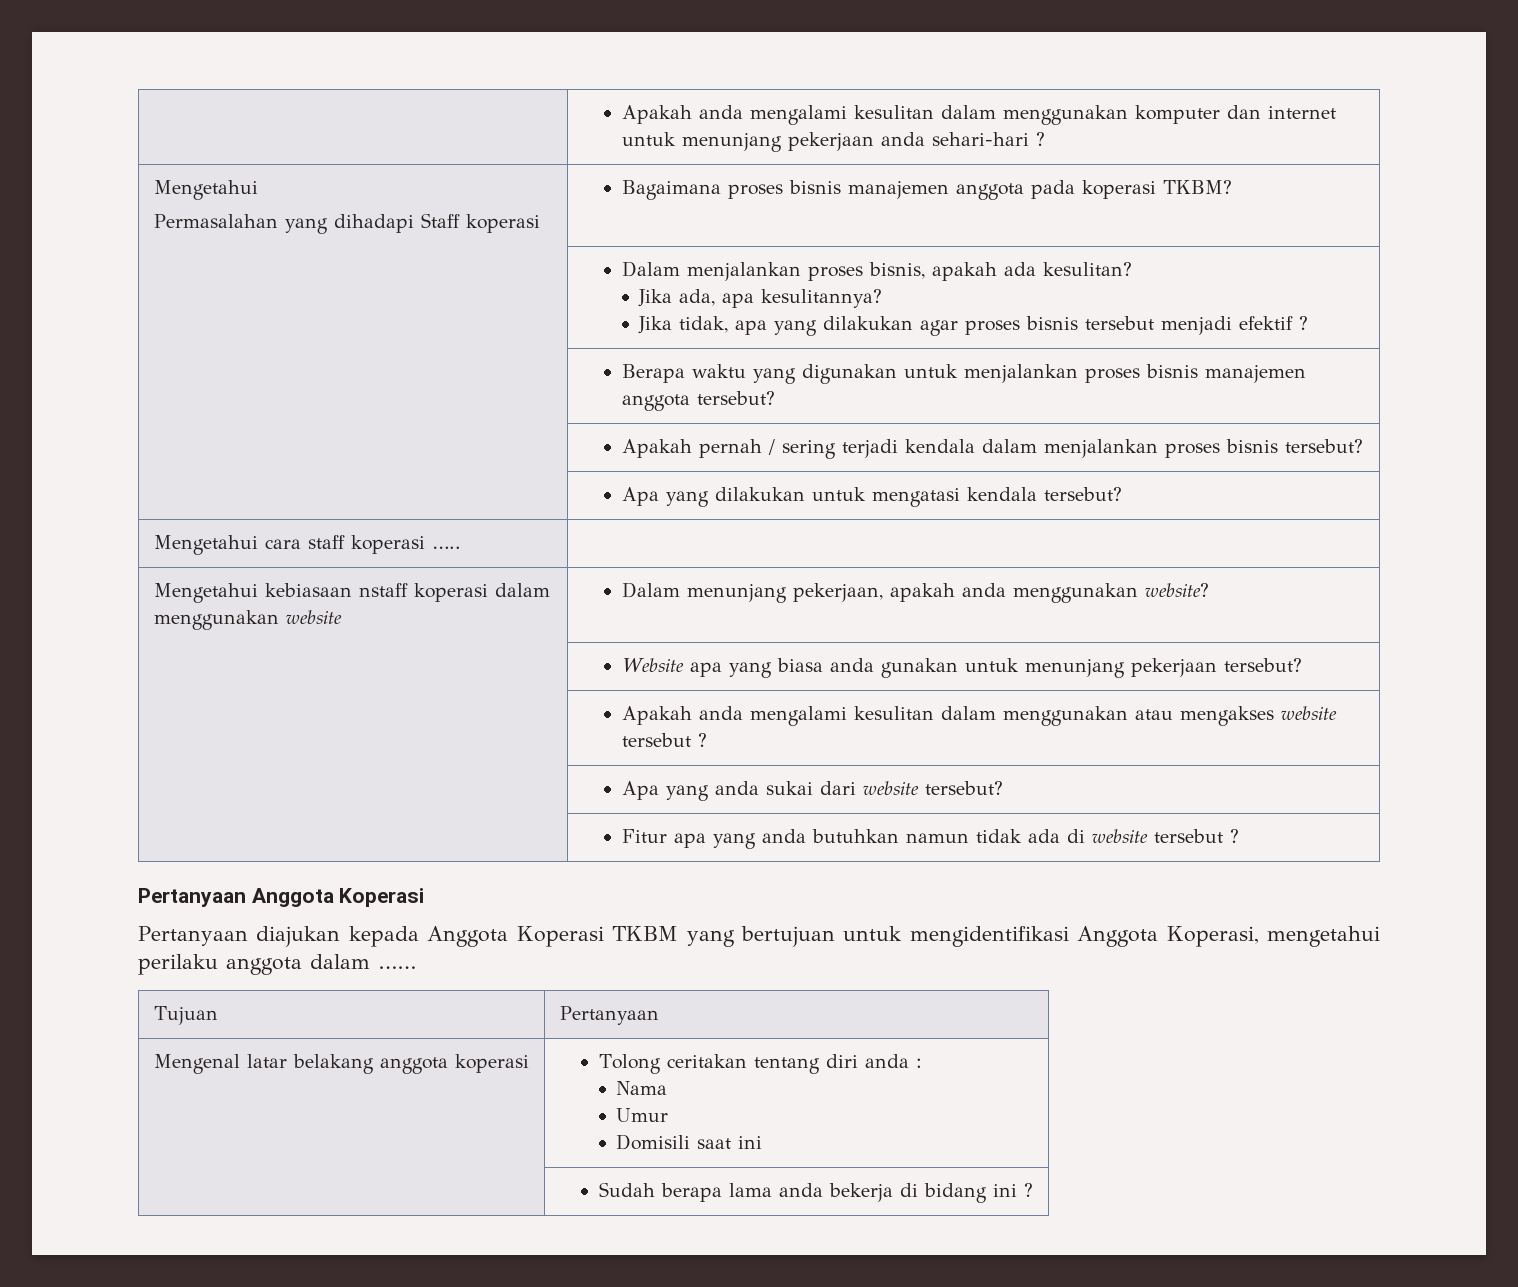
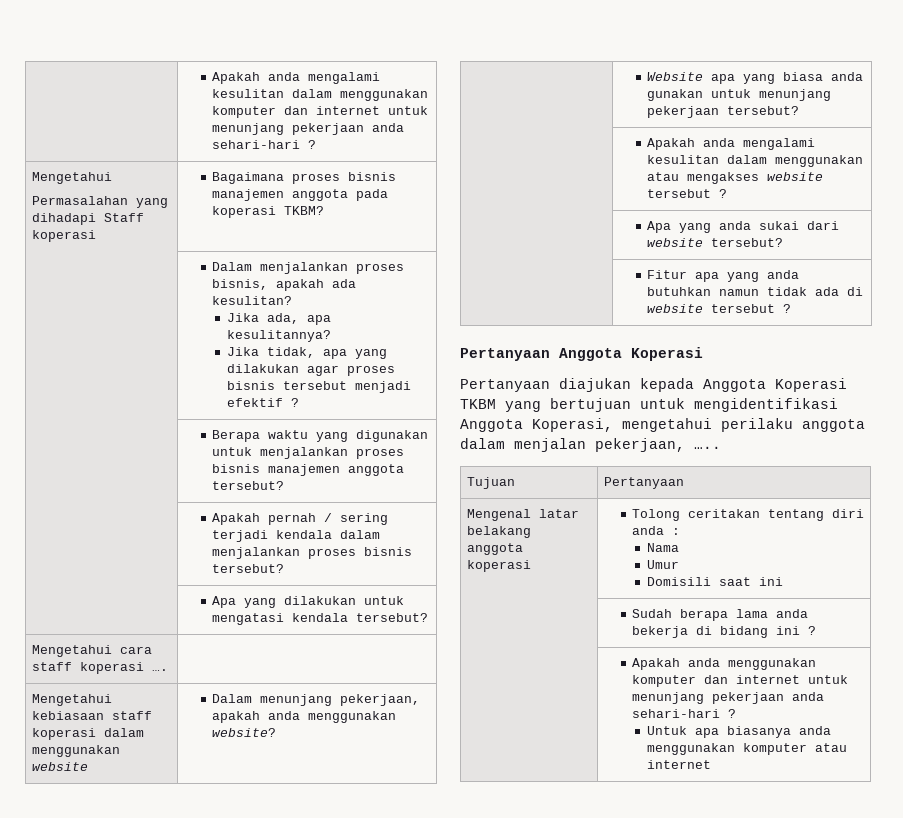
- Mengetahui cara staff koperasi ….. |
+ Mengetahui cara staff koperasi …. |
- Mengetahui kebiasaan nstaff koperasi dalam menggunakan website | Dalam menunjang pekerjaan, apakah anda menggunakan website?
+ Mengetahui kebiasaan staff koperasi dalam menggunakan website | Dalam menunjang pekerjaan, apakah anda menggunakan website?
- Pertanyaan diajukan kepada Anggota Koperasi TKBM yang bertujuan untuk mengidentifikasi Anggota Koperasi, mengetahui perilaku anggota dalam ……
+ Pertanyaan diajukan kepada Anggota Koperasi TKBM yang bertujuan untuk mengidentifikasi Anggota Koperasi, mengetahui perilaku anggota dalam menjalan pekerjaan, …..
+ | Apakah anda menggunakan komputer dan internet untuk menunjang pekerjaan anda sehari-hari ?
+ Untuk apa biasanya anda menggunakan komputer atau internet

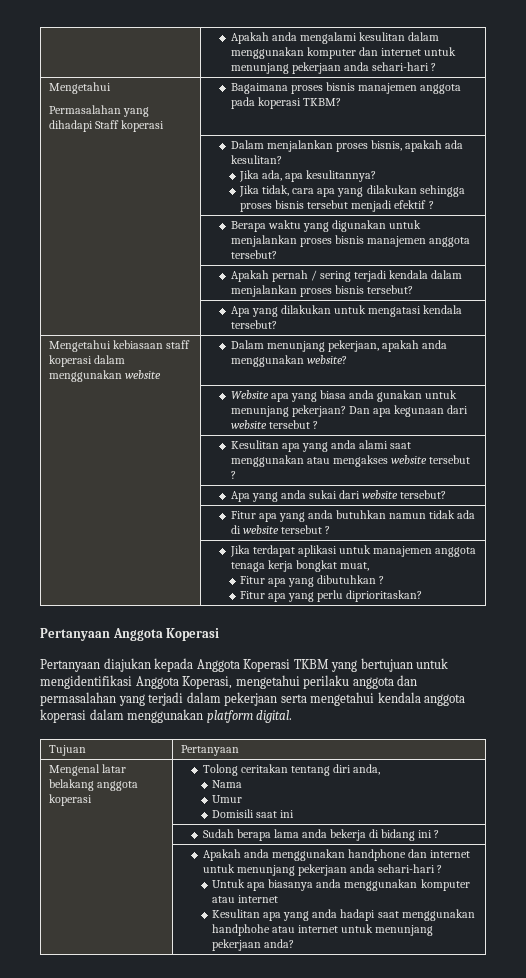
  | Dalam menjalankan proses bisnis, apakah ada kesulitan?
  Jika ada, apa kesulitannya?
- Jika tidak, apa yang dilakukan agar proses bisnis tersebut menjadi efektif ?
+ Jika tidak, cara apa yang dilakukan sehingga proses bisnis tersebut menjadi efektif ?
- Mengetahui cara staff koperasi …. |
- | Website apa yang biasa anda gunakan untuk menunjang pekerjaan tersebut?
- | Apakah anda mengalami kesulitan dalam menggunakan atau mengakses website tersebut ?
+ | Website apa yang biasa anda gunakan untuk menunjang pekerjaan? Dan apa kegunaan dari website tersebut ?
+ | Kesulitan apa yang anda alami saat menggunakan atau mengakses website tersebut ?
+ | Jika terdapat aplikasi untuk manajemen anggota tenaga kerja bongkat muat,
+ Fitur apa yang dibutuhkan ?
+ Fitur apa yang perlu diprioritaskan?
- Pertanyaan diajukan kepada Anggota Koperasi TKBM yang bertujuan untuk mengidentifikasi Anggota Koperasi, mengetahui perilaku anggota dalam menjalan pekerjaan, …..
+ Pertanyaan diajukan kepada Anggota Koperasi TKBM yang bertujuan untuk mengidentifikasi Anggota Koperasi, mengetahui perilaku anggota dan permasalahan yang terjadi dalam pekerjaan serta mengetahui kendala anggota koperasi dalam menggunakan platform digital.
- Mengenal latar belakang anggota koperasi | Tolong ceritakan tentang diri anda :
+ Mengenal latar belakang anggota koperasi | Tolong ceritakan tentang diri anda,
- | Apakah anda menggunakan komputer dan internet untuk menunjang pekerjaan anda sehari-hari ?
+ | Apakah anda menggunakan handphone dan internet untuk menunjang pekerjaan anda sehari-hari ?
  Untuk apa biasanya anda menggunakan komputer atau internet
+ Kesulitan apa yang anda hadapi saat menggunakan handphohe atau internet untuk menunjang pekerjaan anda?

